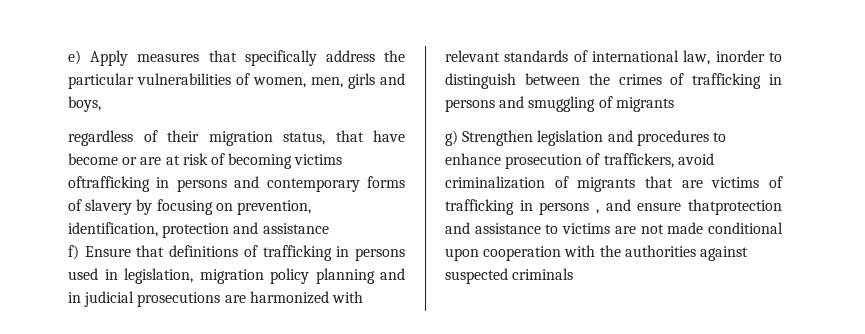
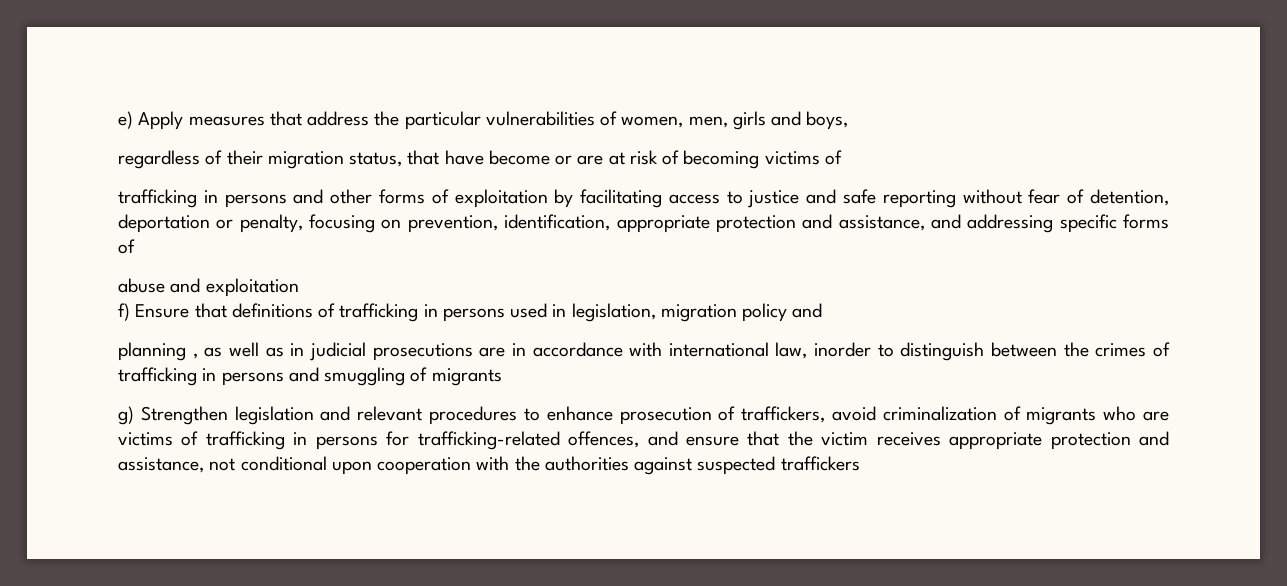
- e) Apply measures that specifically address the particular vulnerabilities of women, men, girls and boys,
+ e) Apply measures that address the particular vulnerabilities of women, men, girls and boys,
- regardless of their migration status, that have become or are at risk of becoming victims oftrafficking in persons and contemporary forms of slavery by focusing on prevention, identification, protection and assistance
+ regardless of their migration status, that have become or are at risk of becoming victims of
+ trafficking in persons and other forms of exploitation by facilitating access to justice and safe reporting without fear of detention, deportation or penalty, focusing on prevention, identification, appropriate protection and assistance, and addressing specific forms of
+ abuse and exploitation
- f) Ensure that definitions of trafficking in persons used in legislation, migration policy planning and in judicial prosecutions are harmonized with relevant standards of international law, inorder to distinguish between the crimes of trafficking in persons and smuggling of migrants
+ f) Ensure that definitions of trafficking in persons used in legislation, migration policy and
+ planning , as well as in judicial prosecutions are in accordance with international law, inorder to distinguish between the crimes of trafficking in persons and smuggling of migrants
- g) Strengthen legislation and procedures to enhance prosecution of traffickers, avoid criminalization of migrants that are victims of trafficking in persons , and ensure thatprotection and assistance to victims are not made conditional upon cooperation with the authorities against suspected criminals
+ g) Strengthen legislation and relevant procedures to enhance prosecution of traffickers, avoid criminalization of migrants who are victims of trafficking in persons for trafficking-related offences, and ensure that the victim receives appropriate protection and assistance, not conditional upon cooperation with the authorities against suspected traffickers

